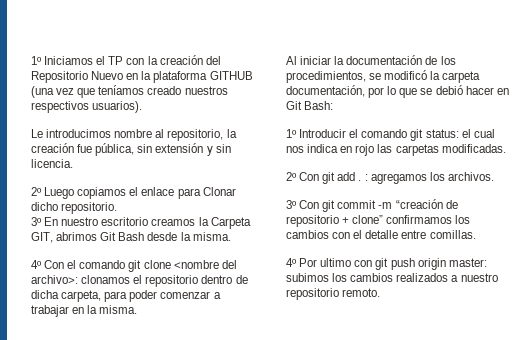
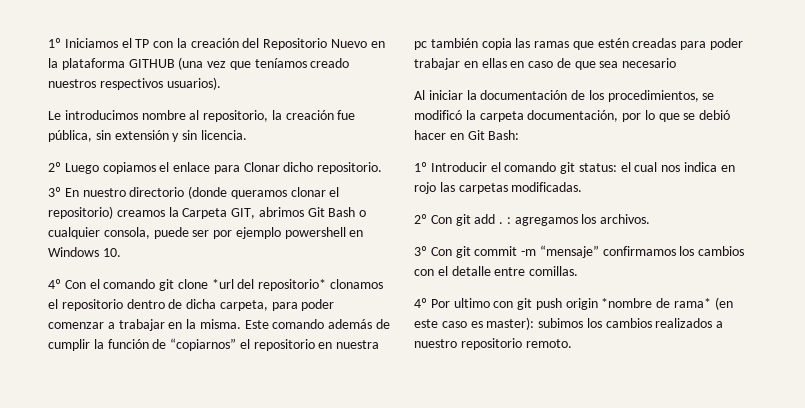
- 3º En nuestro escritorio creamos la Carpeta GIT, abrimos Git Bash desde la misma.
+ 3º En nuestro directorio (donde queramos clonar el repositorio) creamos la Carpeta GIT, abrimos Git Bash o cualquier consola, puede ser por ejemplo powershell en Windows 10.
- 4º Con el comando git clone <nombre del archivo>: clonamos el repositorio dentro de dicha carpeta, para poder comenzar a trabajar en la misma.
+ 4º Con el comando git clone *url del repositorio* clonamos el repositorio dentro de dicha carpeta, para poder comenzar a trabajar en la misma. Este comando además de cumplir la función de “copiarnos” el repositorio en nuestra pc también copia las ramas que estén creadas para poder trabajar en ellas en caso de que sea necesario
- 3º Con git commit -m “creación de repositorio + clone” confirmamos los cambios con el detalle entre comillas.
+ 3º Con git commit -m “mensaje” confirmamos los cambios con el detalle entre comillas.
- 4º Por ultimo con git push origin master: subimos los cambios realizados a nuestro repositorio remoto.
+ 4º Por ultimo con git push origin *nombre de rama* (en este caso es master): subimos los cambios realizados a nuestro repositorio remoto.

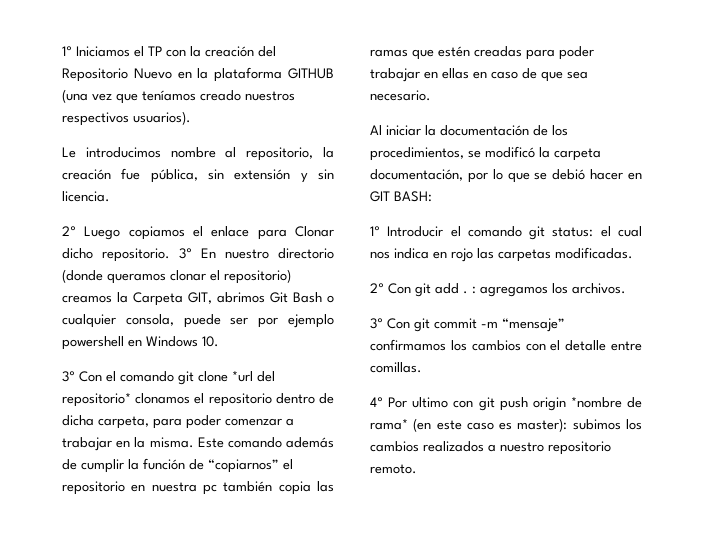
- 2º Luego copiamos el enlace para Clonar dicho repositorio.
- 3º En nuestro directorio (donde queramos clonar el repositorio) creamos la Carpeta GIT, abrimos Git Bash o cualquier consola, puede ser por ejemplo powershell en Windows 10.
+ 2º Luego copiamos el enlace para Clonar dicho repositorio. 3º En nuestro directorio (donde queramos clonar el repositorio) creamos la Carpeta GIT, abrimos Git Bash o cualquier consola, puede ser por ejemplo powershell en Windows 10.
- 4º Con el comando git clone *url del repositorio* clonamos el repositorio dentro de dicha carpeta, para poder comenzar a trabajar en la misma.
+ 3º Con el comando git clone *url del repositorio* clonamos el repositorio dentro de dicha carpeta, para poder comenzar a trabajar en la misma.
- Este comando además de cumplir la función de “copiarnos” el repositorio en nuestra pc también copia las ramas que estén creadas para poder trabajar en ellas en caso de que sea necesario
+ Este comando además de cumplir la función de “copiarnos” el repositorio en nuestra pc también copia las ramas que estén creadas para poder trabajar en ellas en caso de que sea necesario.
- Al iniciar la documentación de los procedimientos, se modificó la carpeta documentación, por lo que se debió hacer en Git Bash:
+ Al iniciar la documentación de los procedimientos, se modificó la carpeta documentación, por lo que se debió hacer en GIT BASH:

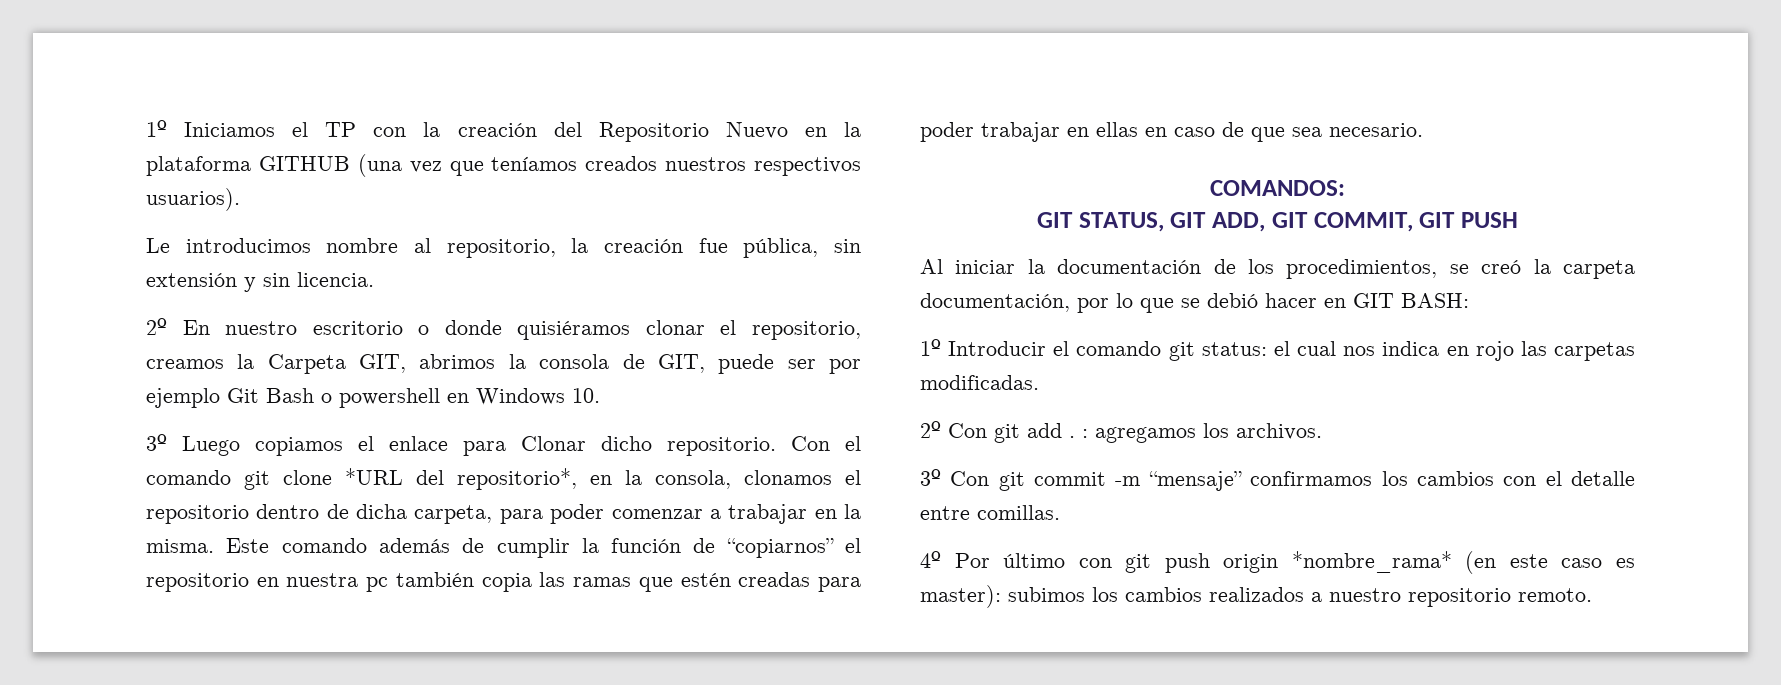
- 1º Iniciamos el TP con la creación del Repositorio Nuevo en la plataforma GITHUB (una vez que teníamos creado nuestros respectivos usuarios).
+ 1º Iniciamos el TP con la creación del Repositorio Nuevo en la plataforma GITHUB (una vez que teníamos creados nuestros respectivos usuarios).
- 2º Luego copiamos el enlace para Clonar dicho repositorio.
+ 2º En nuestro escritorio o donde quisiéramos clonar el repositorio, creamos la Carpeta GIT, abrimos la consola de GIT, puede ser por ejemplo Git Bash o powershell en Windows 10.
+ 3º Luego copiamos el enlace para Clonar dicho repositorio.
- 3º En nuestro directorio (donde queramos clonar el repositorio) creamos la Carpeta GIT, abrimos Git Bash o cualquier consola, puede ser por ejemplo powershell en Windows 10.
- 3º Con el comando git clone *url del repositorio* clonamos el repositorio dentro de dicha carpeta, para poder comenzar a trabajar en la misma.
+ Con el comando git clone *URL del repositorio*, en la consola, clonamos el repositorio dentro de dicha carpeta, para poder comenzar a trabajar en la misma.
+ COMANDOS:
+ GIT STATUS, GIT ADD, GIT COMMIT, GIT PUSH
- Al iniciar la documentación de los procedimientos, se modificó la carpeta documentación, por lo que se debió hacer en GIT BASH:
+ Al iniciar la documentación de los procedimientos, se creó la carpeta documentación, por lo que se debió hacer en GIT BASH:
- 4º Por ultimo con git push origin *nombre de rama* (en este caso es master): subimos los cambios realizados a nuestro repositorio remoto.
+ 4º Por último con git push origin *nombre_rama* (en este caso es master): subimos los cambios realizados a nuestro repositorio remoto.

